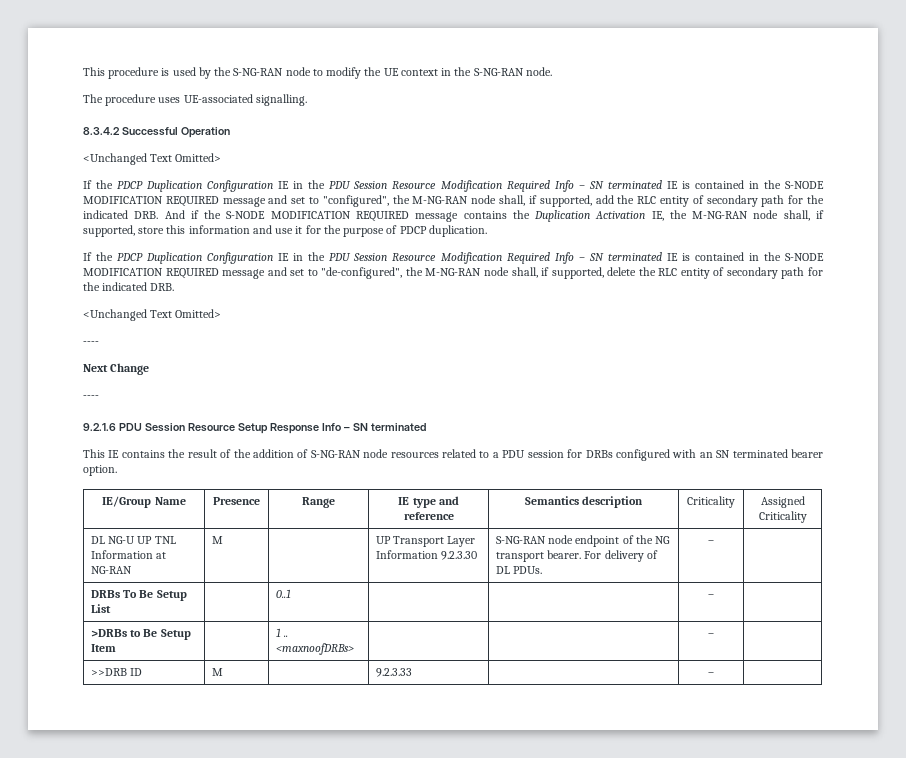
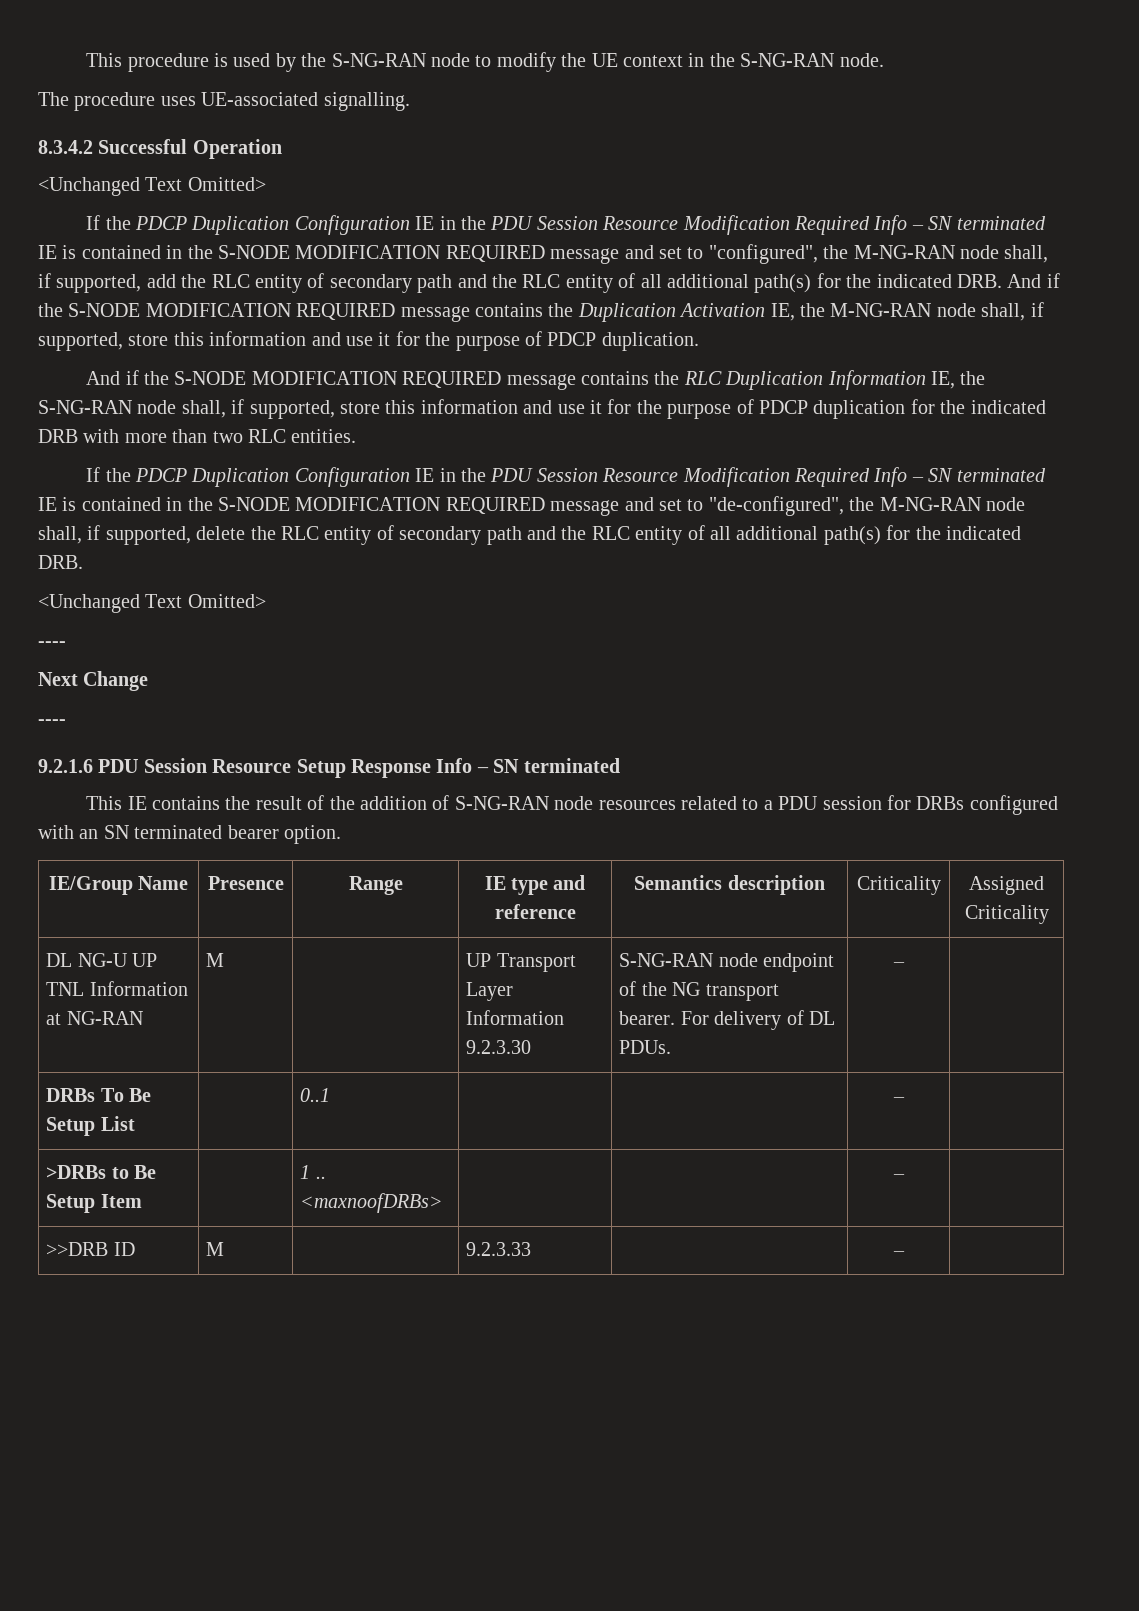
- If the PDCP Duplication Configuration IE in the PDU Session Resource Modification Required Info – SN terminated IE is contained in the S-NODE MODIFICATION REQUIRED message and set to "configured", the M-NG-RAN node shall, if supported, add the RLC entity of secondary path for the indicated DRB. And if the S-NODE MODIFICATION REQUIRED message contains the Duplication Activation IE, the M-NG-RAN node shall, if supported, store this information and use it for the purpose of PDCP duplication.
+ If the PDCP Duplication Configuration IE in the PDU Session Resource Modification Required Info – SN terminated IE is contained in the S-NODE MODIFICATION REQUIRED message and set to "configured", the M-NG-RAN node shall, if supported, add the RLC entity of secondary path and the RLC entity of all additional path(s) for the indicated DRB. And if the S-NODE MODIFICATION REQUIRED message contains the Duplication Activation IE, the M-NG-RAN node shall, if supported, store this information and use it for the purpose of PDCP duplication.
+ And if the S-NODE MODIFICATION REQUIRED message contains the RLC Duplication Information IE, the S-NG-RAN node shall, if supported, store this information and use it for the purpose of PDCP duplication for the indicated DRB with more than two RLC entities.
- If the PDCP Duplication Configuration IE in the PDU Session Resource Modification Required Info – SN terminated IE is contained in the S-NODE MODIFICATION REQUIRED message and set to "de-configured", the M-NG-RAN node shall, if supported, delete the RLC entity of secondary path for the indicated DRB.
+ If the PDCP Duplication Configuration IE in the PDU Session Resource Modification Required Info – SN terminated IE is contained in the S-NODE MODIFICATION REQUIRED message and set to "de-configured", the M-NG-RAN node shall, if supported, delete the RLC entity of secondary path and the RLC entity of all additional path(s) for the indicated DRB.

